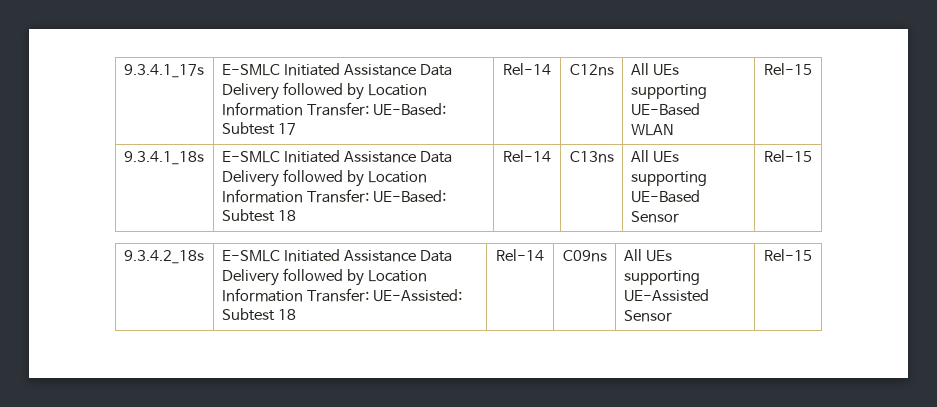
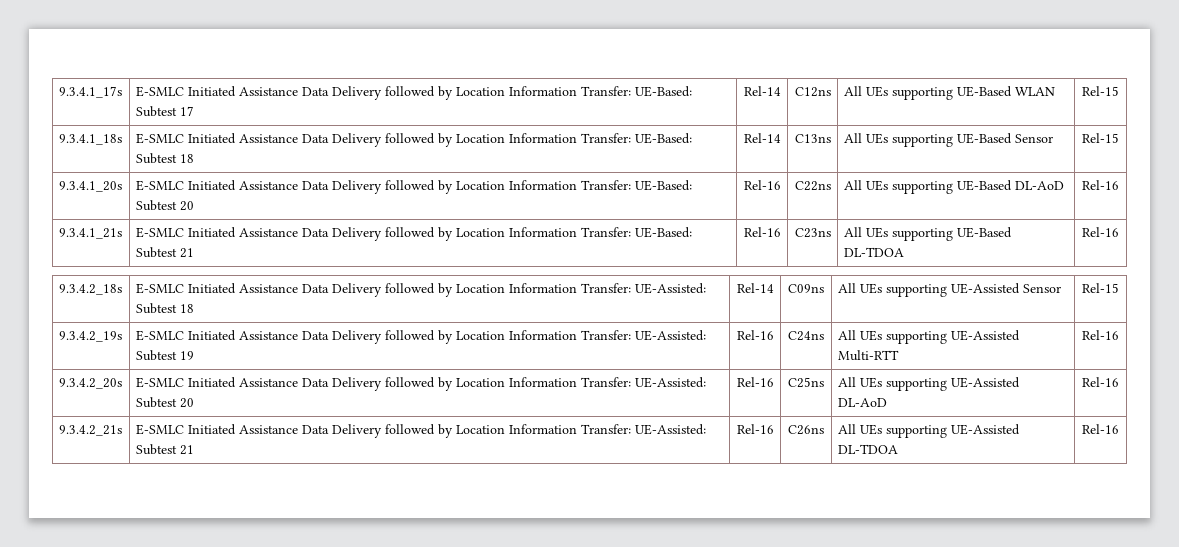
+ 9.3.4.1_20s | E-SMLC Initiated Assistance Data Delivery followed by Location Information Transfer: UE-Based: Subtest 20 | Rel-16 | C22ns | All UEs supporting UE-Based DL-AoD | Rel-16
+ 9.3.4.1_21s | E-SMLC Initiated Assistance Data Delivery followed by Location Information Transfer: UE-Based: Subtest 21 | Rel-16 | C23ns | All UEs supporting UE-Based DL-TDOA | Rel-16
+ 9.3.4.2_19s | E-SMLC Initiated Assistance Data Delivery followed by Location Information Transfer: UE-Assisted: Subtest 19 | Rel-16 | C24ns | All UEs supporting UE-Assisted Multi-RTT | Rel-16
+ 9.3.4.2_20s | E-SMLC Initiated Assistance Data Delivery followed by Location Information Transfer: UE-Assisted: Subtest 20 | Rel-16 | C25ns | All UEs supporting UE-Assisted DL-AoD | Rel-16
+ 9.3.4.2_21s | E-SMLC Initiated Assistance Data Delivery followed by Location Information Transfer: UE-Assisted: Subtest 21 | Rel-16 | C26ns | All UEs supporting UE-Assisted DL-TDOA | Rel-16

